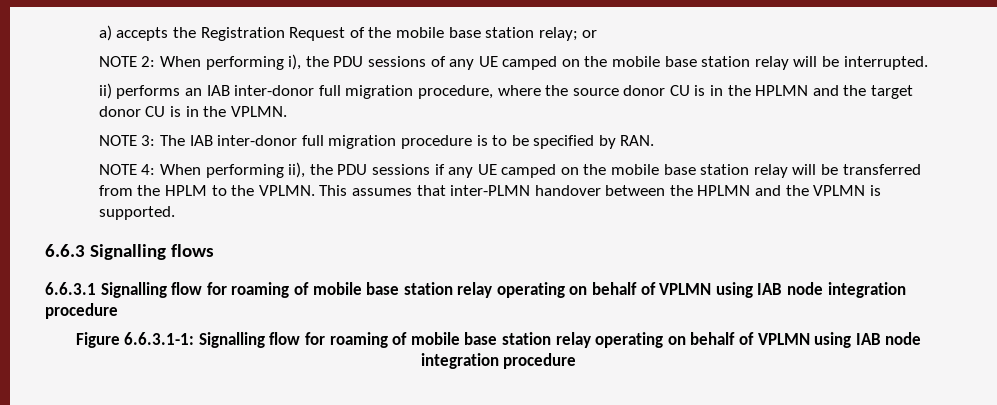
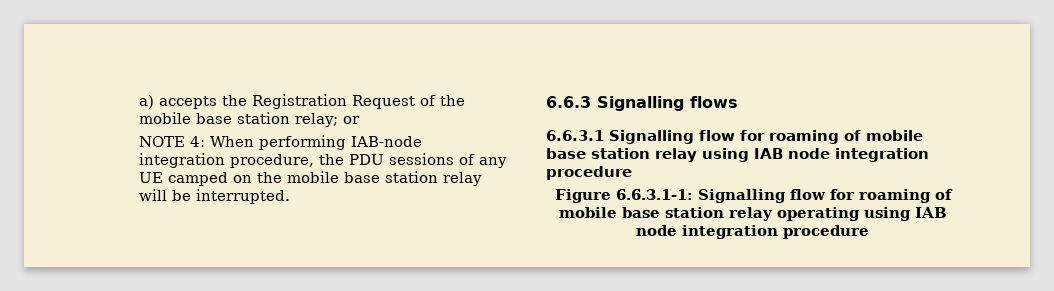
- NOTE 2: When performing i), the PDU sessions of any UE camped on the mobile base station relay will be interrupted.
+ NOTE 4: When performing IAB-node integration procedure, the PDU sessions of any UE camped on the mobile base station relay will be interrupted.
- ii) performs an IAB inter-donor full migration procedure, where the source donor CU is in the HPLMN and the target donor CU is in the VPLMN.
- NOTE 3: The IAB inter-donor full migration procedure is to be specified by RAN.
- NOTE 4: When performing ii), the PDU sessions if any UE camped on the mobile base station relay will be transferred from the HPLM to the VPLMN. This assumes that inter-PLMN handover between the HPLMN and the VPLMN is supported.
- 6.6.3.1 Signalling flow for roaming of mobile base station relay operating on behalf of VPLMN using IAB node integration procedure
+ 6.6.3.1 Signalling flow for roaming of mobile base station relay using IAB node integration procedure
- Figure 6.6.3.1-1: Signalling flow for roaming of mobile base station relay operating on behalf of VPLMN using IAB node integration procedure
+ Figure 6.6.3.1-1: Signalling flow for roaming of mobile base station relay operating using IAB node integration procedure

